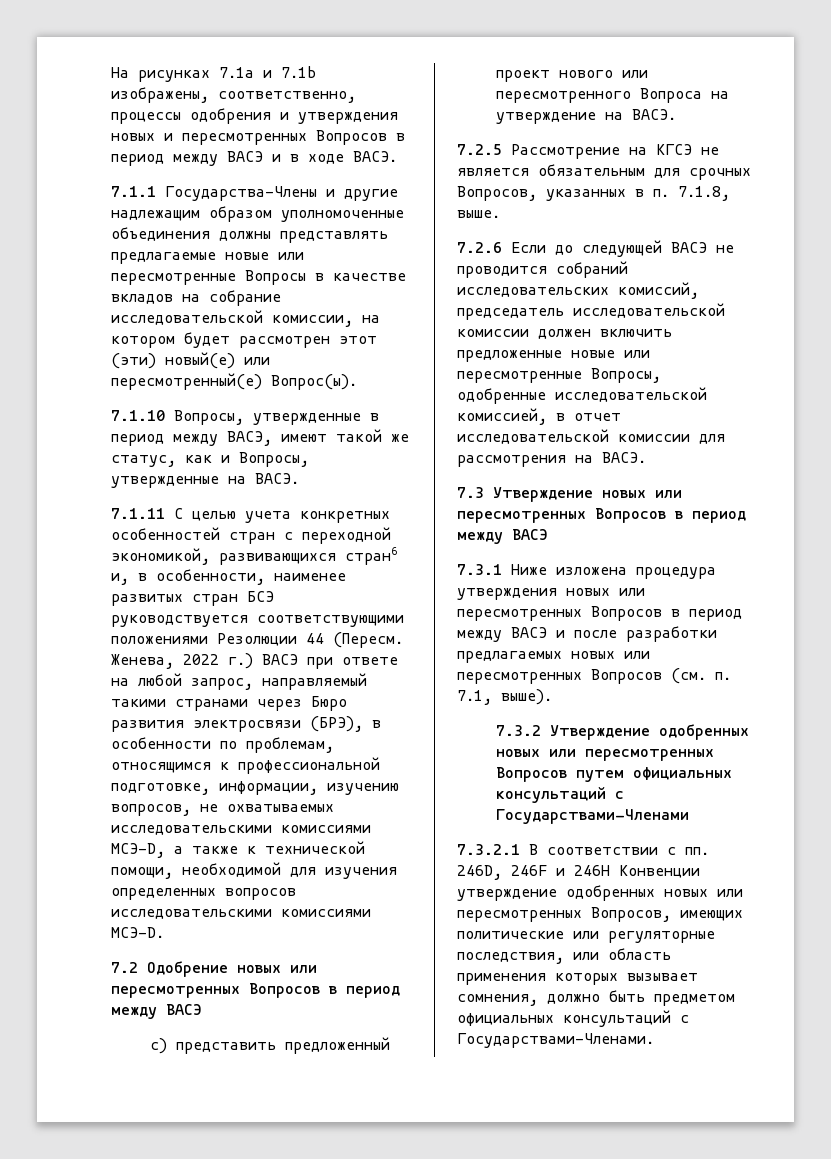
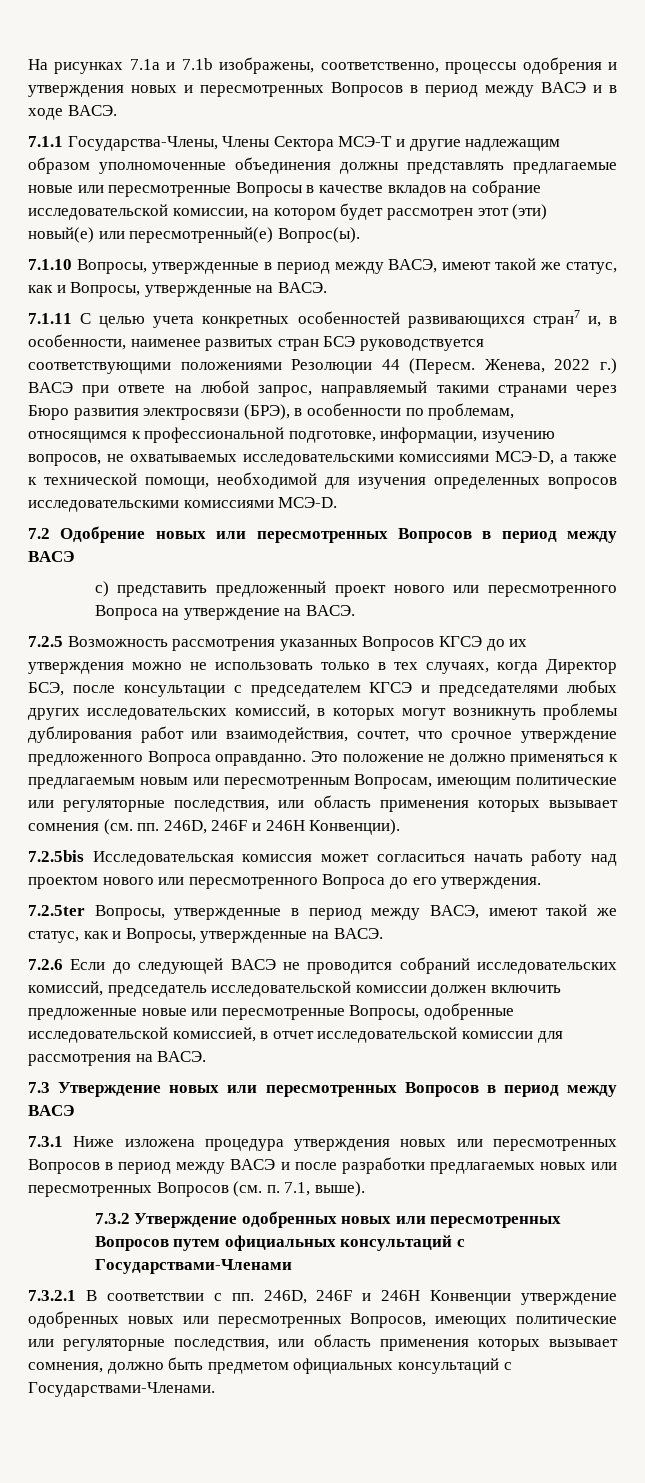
- 7.1.1 Государства-Члены и другие надлежащим образом уполномоченные объединения должны представлять предлагаемые новые или пересмотренные Вопросы в качестве вкладов на собрание исследовательской комиссии, на котором будет рассмотрен этот (эти) новый(е) или пересмотренный(е) Вопрос(ы).
+ 7.1.1 Государства-Члены, Члены Сектора МСЭ-Т и другие надлежащим образом уполномоченные объединения должны представлять предлагаемые новые или пересмотренные Вопросы в качестве вкладов на собрание исследовательской комиссии, на котором будет рассмотрен этот (эти) новый(е) или пересмотренный(е) Вопрос(ы).
- 7.1.11 С целью учета конкретных особенностей стран с переходной экономикой, развивающихся стран6 и, в особенности, наименее развитых стран БСЭ руководствуется соответствующими положениями Резолюции 44 (Пересм.
+ 7.1.11 С целью учета конкретных особенностей развивающихся стран7 и, в особенности, наименее развитых стран БСЭ руководствуется соответствующими положениями Резолюции 44 (Пересм.
- 7.2.5 Рассмотрение на КГСЭ не является обязательным для срочных Вопросов, указанных в п. 7.1.8, выше.
+ 7.2.5 Возможность рассмотрения указанных Вопросов КГСЭ до их утверждения можно не использовать только в тех случаях, когда Директор БСЭ, после консультации с председателем КГСЭ и председателями любых других исследовательских комиссий, в которых могут возникнуть проблемы дублирования работ или взаимодействия, сочтет, что срочное утверждение предложенного Вопроса оправданно. Это положение не должно применяться к предлагаемым новым или пересмотренным Вопросам, имеющим политические или регуляторные последствия, или область применения которых вызывает сомнения (см. пп. 246D, 246F и 246H Конвенции).
+ 7.2.5bis Исследовательская комиссия может согласиться начать работу над проектом нового или пересмотренного Вопроса до его утверждения.
+ 7.2.5ter Вопросы, утвержденные в период между ВАСЭ, имеют такой же статус, как и Вопросы, утвержденные на ВАСЭ.

